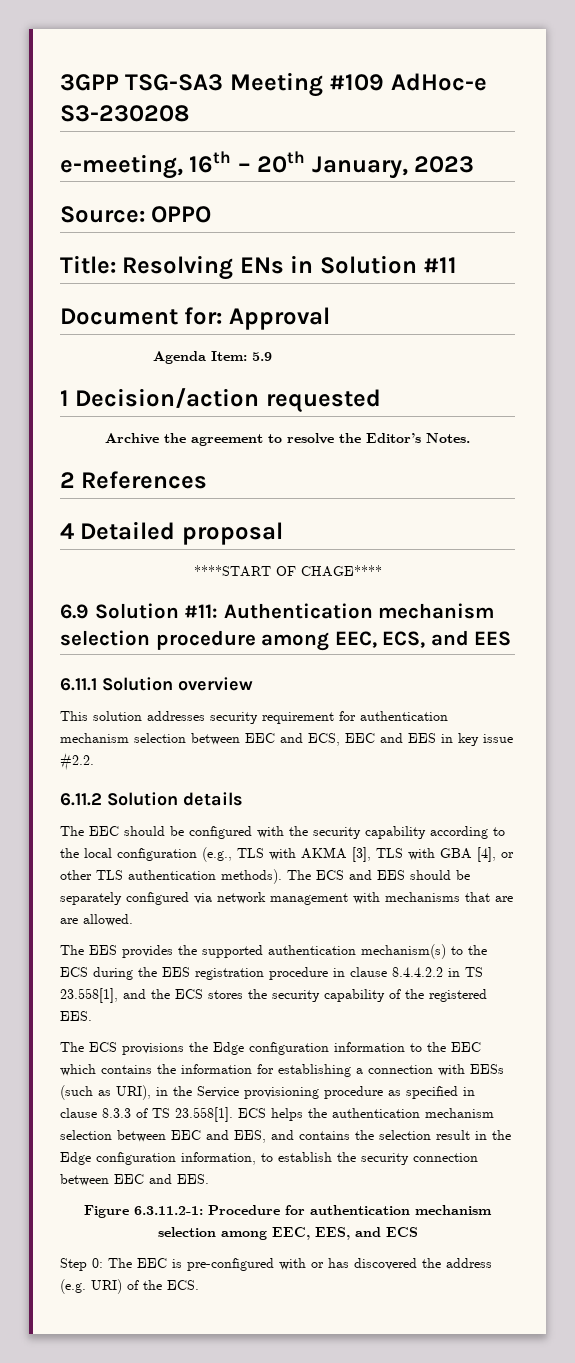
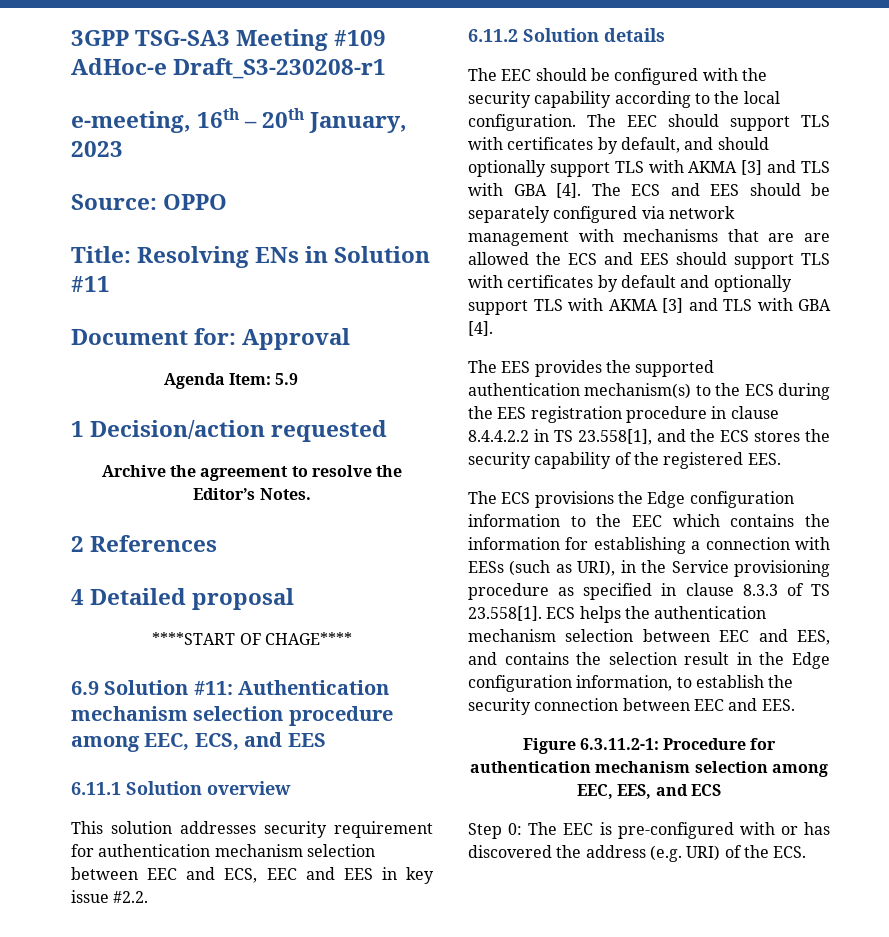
- 3GPP TSG-SA3 Meeting #109 AdHoc-e S3-230208
+ 3GPP TSG-SA3 Meeting #109 AdHoc-e Draft_S3-230208-r1
- The EEC should be configured with the security capability according to the local configuration (e.g., TLS with AKMA [3], TLS with GBA [4], or other TLS authentication methods).
+ The EEC should be configured with the security capability according to the local configuration. The EEC should support TLS with certificates by default, and should optionally support TLS with AKMA [3] and TLS with GBA [4].
- The ECS and EES should be separately configured via network management with mechanisms that are are allowed.
+ The ECS and EES should be separately configured via network management with mechanisms that are are allowed the ECS and EES should support TLS with certificates by default and optionally support TLS with AKMA [3] and TLS with GBA [4].

